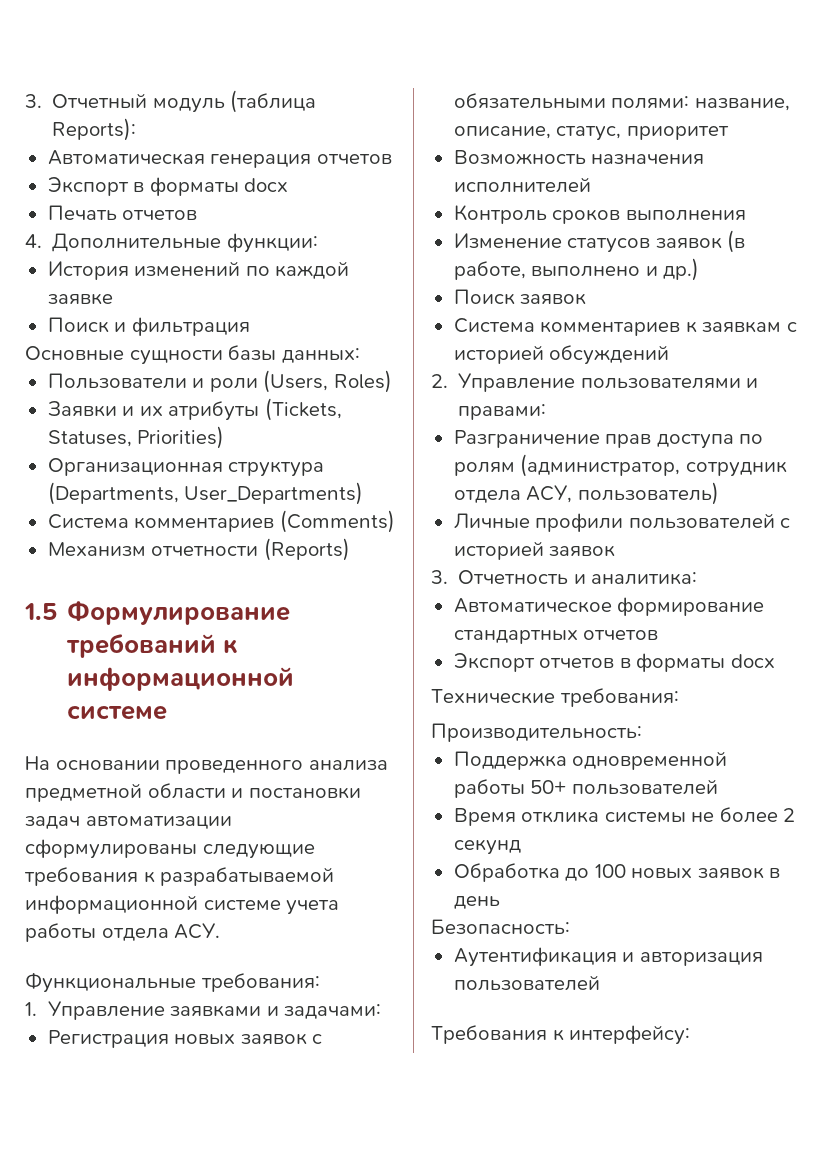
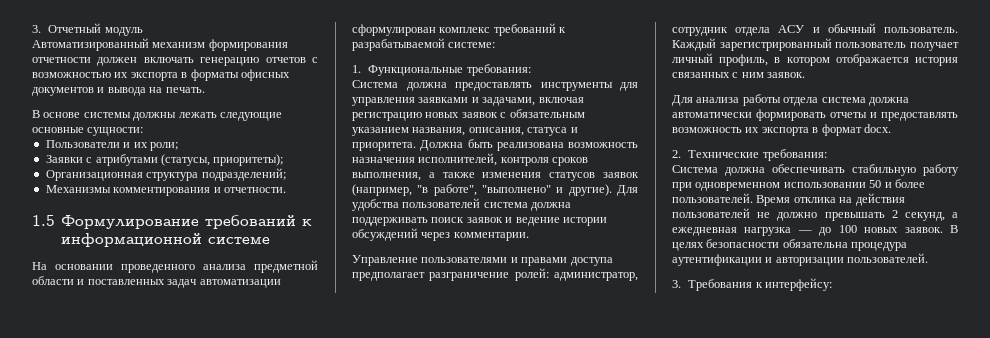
- 3. Отчетный модуль (таблица Reports):
- Автоматическая генерация отчетов
- Экспорт в форматы docx
- Печать отчетов
- 4. Дополнительные функции:
- История изменений по каждой заявке
- Поиск и фильтрация
- Основные сущности базы данных:
- Пользователи и роли (Users, Roles)
- Заявки и их атрибуты (Tickets, Statuses, Priorities)
- Организационная структура (Departments, User_Departments)
- Система комментариев (Comments)
- Механизм отчетности (Reports)
+ 3. Отчетный модуль
+ Автоматизированный механизм формирования отчетности должен включать генерацию отчетов с возможностью их экспорта в форматы офисных документов и вывода на печать.
+ В основе системы должны лежать следующие основные сущности:
+ Пользователи и их роли;
+ Заявки с атрибутами (статусы, приоритеты);
+ Организационная структура подразделений;
+ Механизмы комментирования и отчетности.
- На основании проведенного анализа предметной области и постановки задач автоматизации сформулированы следующие требования к разрабатываемой информационной системе учета работы отдела АСУ.
- Функциональные требования:
- 1. Управление заявками и задачами:
- Регистрация новых заявок с обязательными полями: название, описание, статус, приоритет
- Возможность назначения исполнителей
- Контроль сроков выполнения
- Изменение статусов заявок (в работе, выполнено и др.)
- Поиск заявок
- Система комментариев к заявкам с историей обсуждений
- 2. Управление пользователями и правами:
- Разграничение прав доступа по ролям (администратор, сотрудник отдела АСУ, пользователь)
- Личные профили пользователей с историей заявок
- 3. Отчетность и аналитика:
- Автоматическое формирование стандартных отчетов
- Экспорт отчетов в форматы docx
- Технические требования:
- Производительность:
- Поддержка одновременной работы 50+ пользователей
- Время отклика системы не более 2 секунд
- Обработка до 100 новых заявок в день
- Безопасность:
- Аутентификация и авторизация пользователей
- Требования к интерфейсу:
+ На основании проведенного анализа предметной области и поставленных задач автоматизации сформулирован комплекс требований к разрабатываемой системе:
+ 1. Функциональные требования:
+ Система должна предоставлять инструменты для управления заявками и задачами, включая регистрацию новых заявок с обязательным указанием названия, описания, статуса и приоритета. Должна быть реализована возможность назначения исполнителей, контроля сроков выполнения, а также изменения статусов заявок (например, "в работе", "выполнено" и другие). Для удобства пользователей система должна поддерживать поиск заявок и ведение истории обсуждений через комментарии.
+ Управление пользователями и правами доступа предполагает разграничение ролей: администратор, сотрудник отдела АСУ и обычный пользователь. Каждый зарегистрированный пользователь получает личный профиль, в котором отображается история связанных с ним заявок.
+ Для анализа работы отдела система должна автоматически формировать отчеты и предоставлять возможность их экспорта в формат docx.
+ 2. Технические требования:
+ Система должна обеспечивать стабильную работу при одновременном использовании 50 и более пользователей. Время отклика на действия пользователей не должно превышать 2 секунд, а ежедневная нагрузка — до 100 новых заявок. В целях безопасности обязательна процедура аутентификации и авторизации пользователей.
+ 3. Требования к интерфейсу:

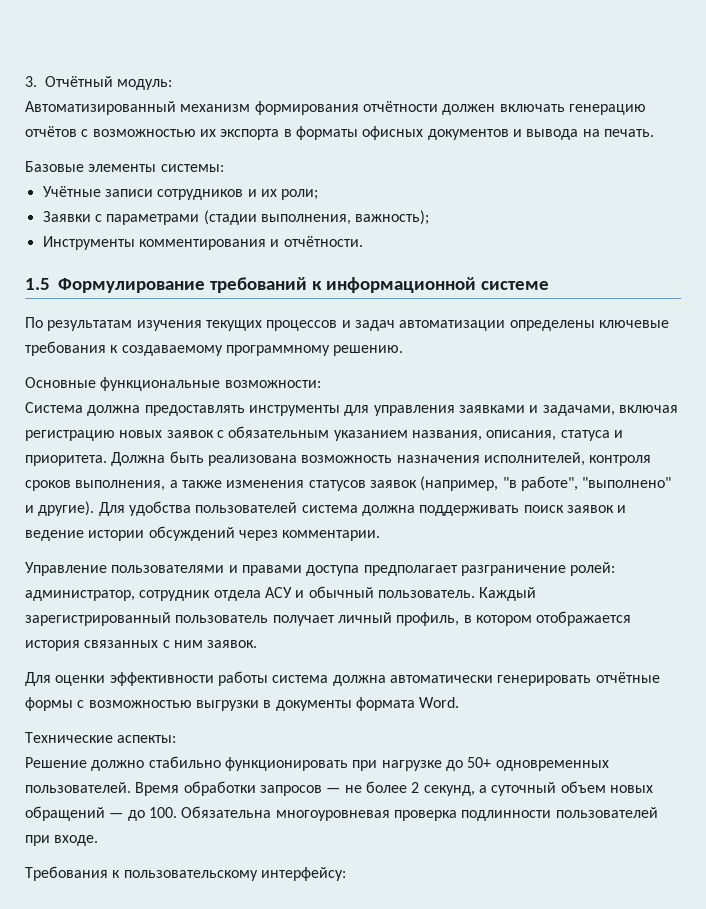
- 3. Отчетный модуль
+ 3. Отчётный модуль:
- Автоматизированный механизм формирования отчетности должен включать генерацию отчетов с возможностью их экспорта в форматы офисных документов и вывода на печать.
+ Автоматизированный механизм формирования отчётности должен включать генерацию отчётов с возможностью их экспорта в форматы офисных документов и вывода на печать.
- В основе системы должны лежать следующие основные сущности:
- Пользователи и их роли;
+ Базовые элементы системы:
+ Учётные записи сотрудников и их роли;
- Заявки с атрибутами (статусы, приоритеты);
- Организационная структура подразделений;
- Механизмы комментирования и отчетности.
+ Заявки с параметрами (стадии выполнения, важность);
+ Инструменты комментирования и отчётности.
- На основании проведенного анализа предметной области и поставленных задач автоматизации сформулирован комплекс требований к разрабатываемой системе:
- 1. Функциональные требования:
+ По результатам изучения текущих процессов и задач автоматизации определены ключевые требования к создаваемому программному решению.
+ Основные функциональные возможности:
- Для анализа работы отдела система должна автоматически формировать отчеты и предоставлять возможность их экспорта в формат docx.
- 2. Технические требования:
- Система должна обеспечивать стабильную работу при одновременном использовании 50 и более пользователей. Время отклика на действия пользователей не должно превышать 2 секунд, а ежедневная нагрузка — до 100 новых заявок. В целях безопасности обязательна процедура аутентификации и авторизации пользователей.
- 3. Требования к интерфейсу:
+ Для оценки эффективности работы система должна автоматически генерировать отчётные формы с возможностью выгрузки в документы формата Word.
+ Технические аспекты:
+ Решение должно стабильно функционировать при нагрузке до 50+ одновременных пользователей. Время обработки запросов — не более 2 секунд, а суточный объем новых обращений — до 100. Обязательна многоуровневая проверка подлинности пользователей при входе.
+ Требования к пользовательскому интерфейсу:

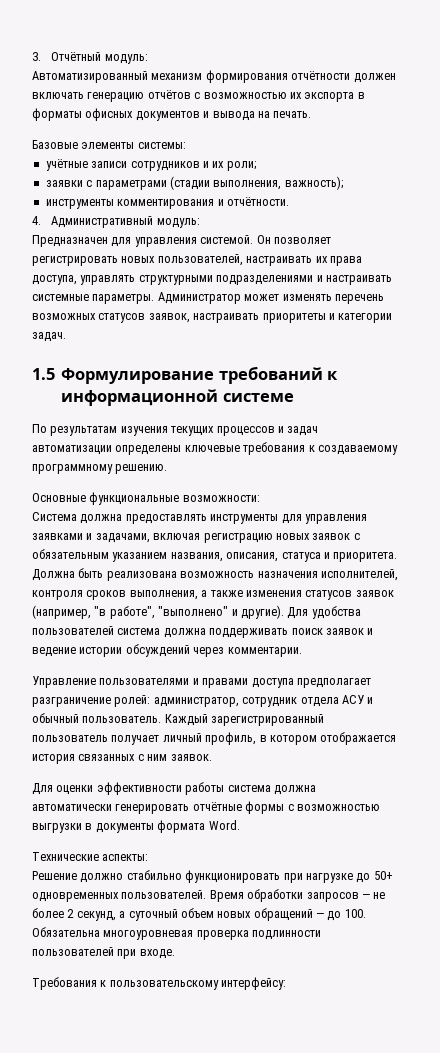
- Учётные записи сотрудников и их роли;
+ учётные записи сотрудников и их роли;
- Заявки с параметрами (стадии выполнения, важность);
+ заявки с параметрами (стадии выполнения, важность);
- Инструменты комментирования и отчётности.
+ инструменты комментирования и отчётности.
+ 4. Административный модуль:
+ Предназначен для управления системой. Он позволяет регистрировать новых пользователей, настраивать их права доступа, управлять структурными подразделениями и настраивать системные параметры. Администратор может изменять перечень возможных статусов заявок, настраивать приоритеты и категории задач.

